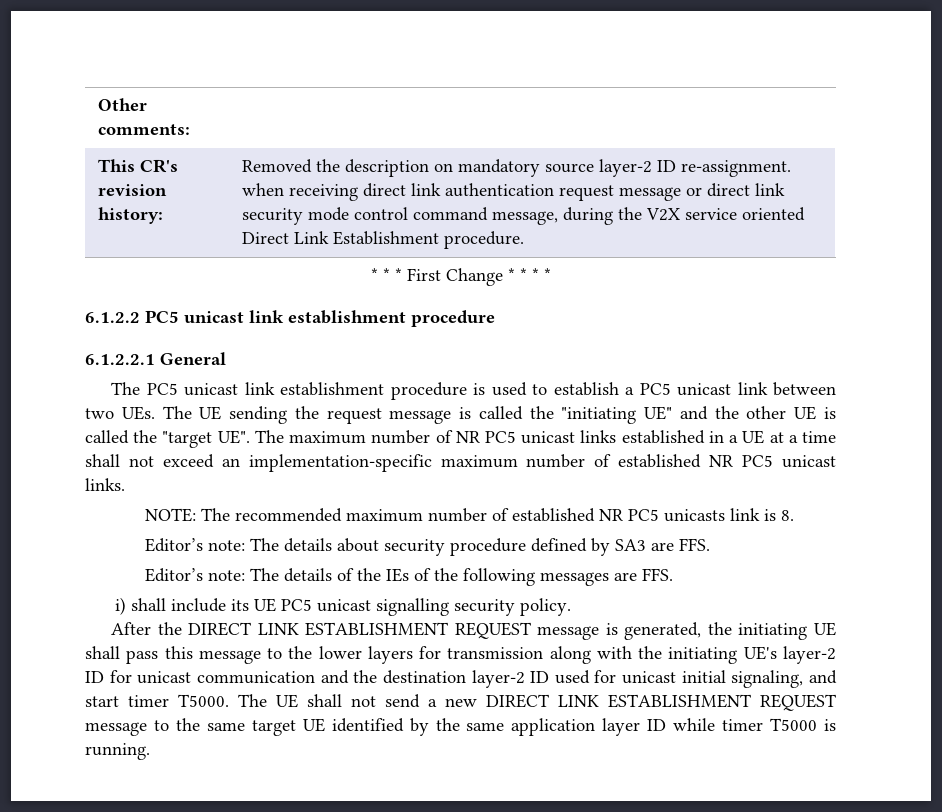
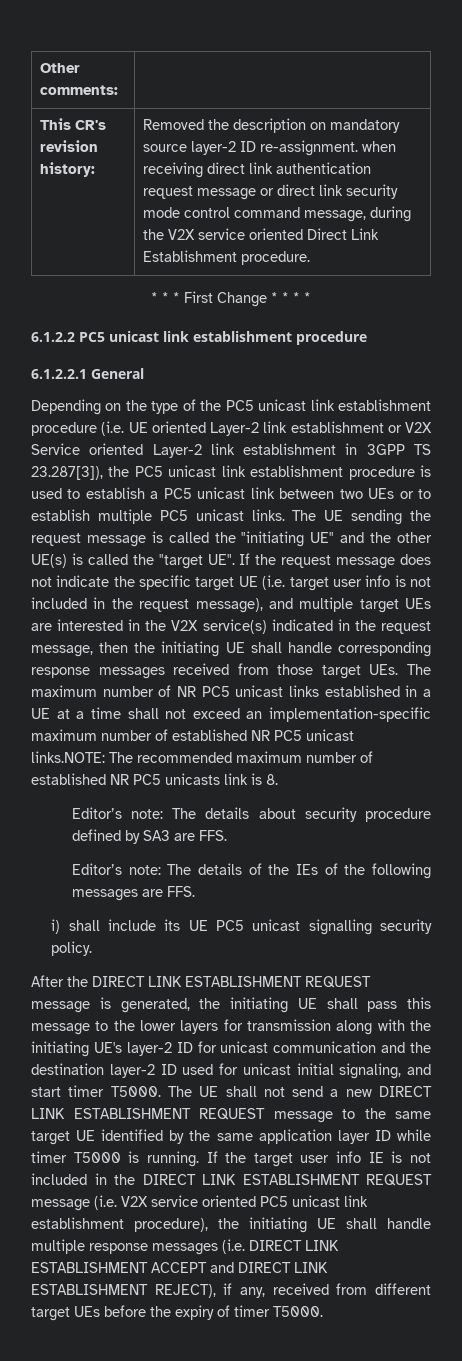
- The PC5 unicast link establishment procedure is used to establish a PC5 unicast link between two UEs. The UE sending the request message is called the "initiating UE" and the other UE is called the "target UE". The maximum number of NR PC5 unicast links established in a UE at a time shall not exceed an implementation-specific maximum number of established NR PC5 unicast links.
- NOTE:
+ Depending on the type of the PC5 unicast link establishment procedure (i.e. UE oriented Layer-2 link establishment or V2X Service oriented Layer-2 link establishment in 3GPP TS 23.287[3]), the PC5 unicast link establishment procedure is used to establish a PC5 unicast link between two UEs or to establish multiple PC5 unicast links. The UE sending the request message is called the "initiating UE" and the other UE(s) is called the "target UE". If the request message does not indicate the specific target UE (i.e. target user info is not included in the request message), and multiple target UEs are interested in the V2X service(s) indicated in the request message, then the initiating UE shall handle corresponding response messages received from those target UEs. The maximum number of NR PC5 unicast links established in a UE at a time shall not exceed an implementation-specific maximum number of established NR PC5 unicast links.NOTE:
+ If the target user info IE is not included in the DIRECT LINK ESTABLISHMENT REQUEST message (i.e. V2X service oriented PC5 unicast link establishment procedure), the initiating UE shall handle multiple response messages (i.e. DIRECT LINK ESTABLISHMENT ACCEPT and DIRECT LINK ESTABLISHMENT REJECT), if any, received from different target UEs before the expiry of timer T5000.

